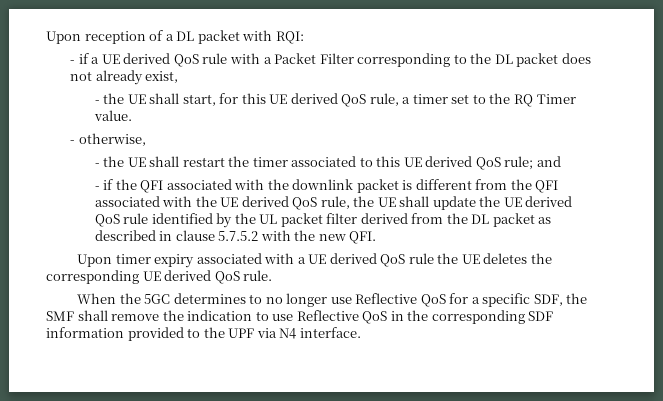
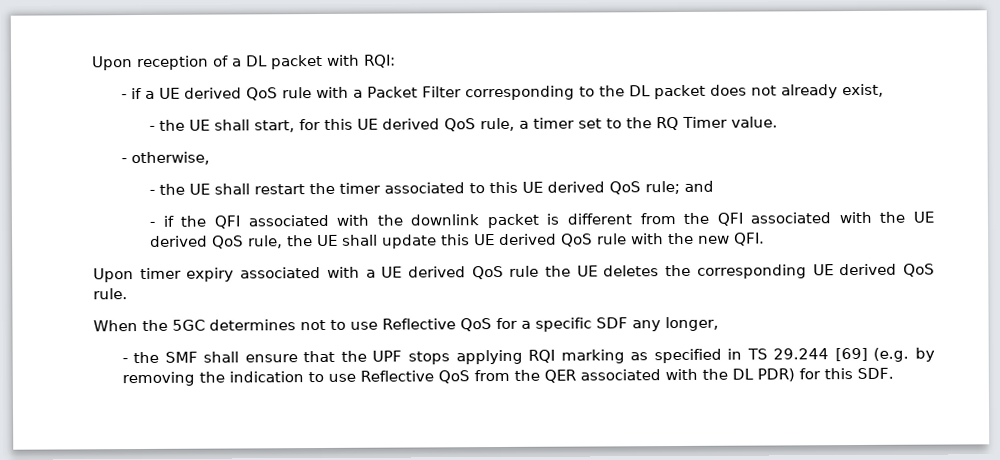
- - if the QFI associated with the downlink packet is different from the QFI associated with the UE derived QoS rule, the UE shall update the UE derived QoS rule identified by the UL packet filter derived from the DL packet as described in clause 5.7.5.2 with the new QFI.
+ - if the QFI associated with the downlink packet is different from the QFI associated with the UE derived QoS rule, the UE shall update this UE derived QoS rule with the new QFI.
- When the 5GC determines to no longer use Reflective QoS for a specific SDF, the SMF shall remove the indication to use Reflective QoS in the corresponding SDF information provided to the UPF via N4 interface.
+ When the 5GC determines not to use Reflective QoS for a specific SDF any longer,
+ - the SMF shall ensure that the UPF stops applying RQI marking as specified in TS 29.244 [69] (e.g. by removing the indication to use Reflective QoS from the QER associated with the DL PDR) for this SDF.

